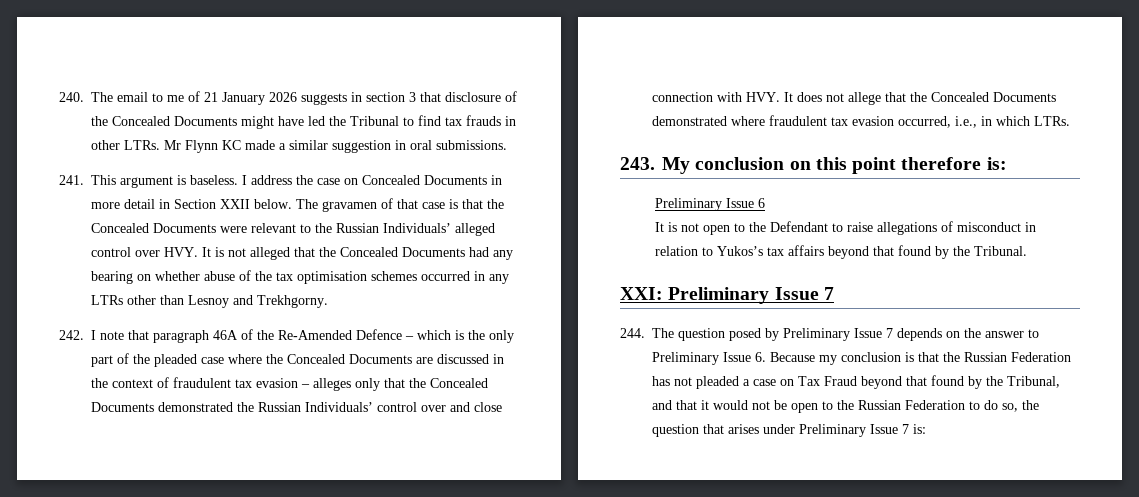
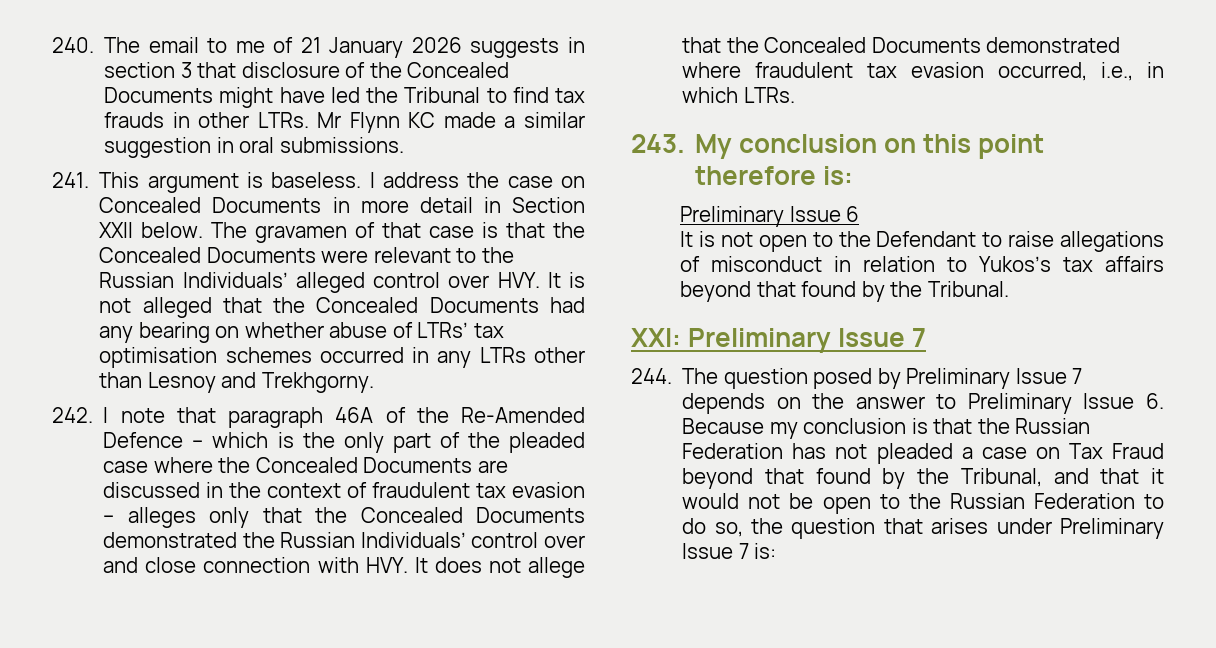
- The gravamen of that case is that the Concealed Documents were relevant to the Russian Individuals’ alleged control over HVY. It is not alleged that the Concealed Documents had any bearing on whether abuse of the tax optimisation schemes occurred in any LTRs other than Lesnoy and Trekhgorny.
+ The gravamen of that case is that the Concealed Documents were relevant to the Russian Individuals’ alleged control over HVY. It is not alleged that the Concealed Documents had any bearing on whether abuse of LTRs’ tax optimisation schemes occurred in any LTRs other than Lesnoy and Trekhgorny.

